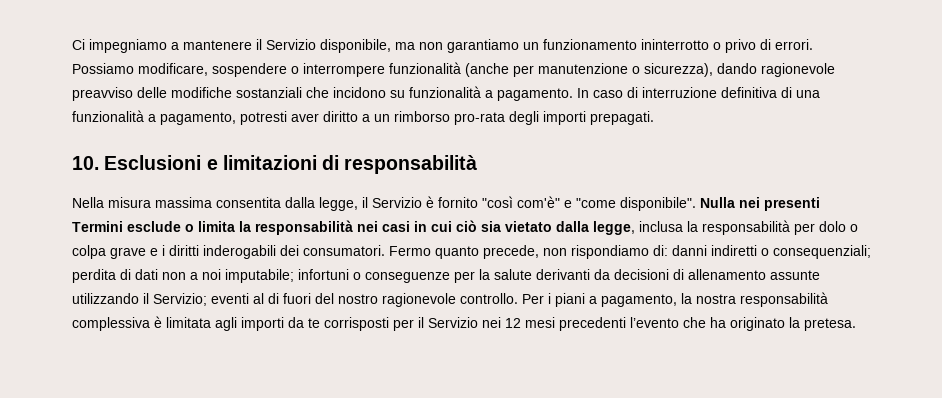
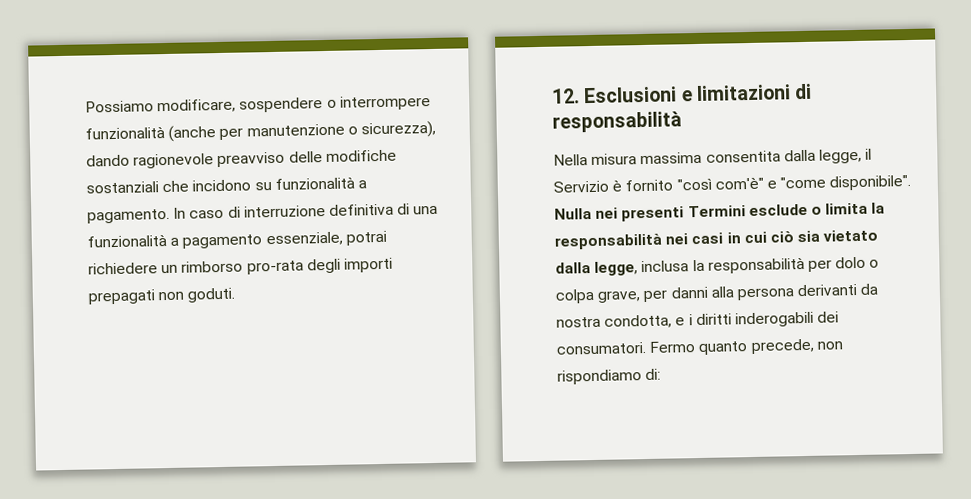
- Ci impegniamo a mantenere il Servizio disponibile, ma non garantiamo un funzionamento ininterrotto o privo di errori.
- In caso di interruzione definitiva di una funzionalità a pagamento, potresti aver diritto a un rimborso pro-rata degli importi prepagati.
- 10. Esclusioni e limitazioni di responsabilità
+ In caso di interruzione definitiva di una funzionalità a pagamento essenziale, potrai richiedere un rimborso pro-rata degli importi prepagati non goduti.
+ 12. Esclusioni e limitazioni di responsabilità
- Nulla nei presenti Termini esclude o limita la responsabilità nei casi in cui ciò sia vietato dalla legge, inclusa la responsabilità per dolo o colpa grave e i diritti inderogabili dei consumatori.
+ Nulla nei presenti Termini esclude o limita la responsabilità nei casi in cui ciò sia vietato dalla legge, inclusa la responsabilità per dolo o colpa grave, per danni alla persona derivanti da nostra condotta, e i diritti inderogabili dei consumatori.
- Fermo quanto precede, non rispondiamo di: danni indiretti o consequenziali; perdita di dati non a noi imputabile; infortuni o conseguenze per la salute derivanti da decisioni di allenamento assunte utilizzando il Servizio; eventi al di fuori del nostro ragionevole controllo. Per i piani a pagamento, la nostra responsabilità complessiva è limitata agli importi da te corrisposti per il Servizio nei 12 mesi precedenti l’evento che ha originato la pretesa.
+ Fermo quanto precede, non rispondiamo di:

